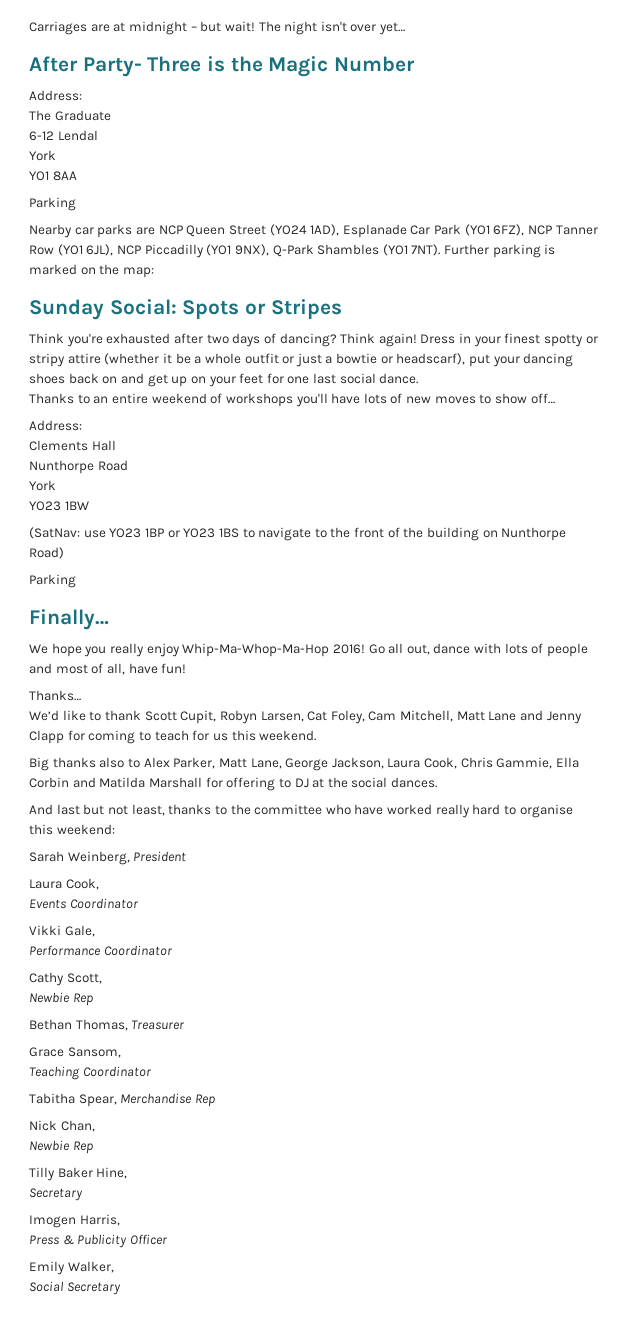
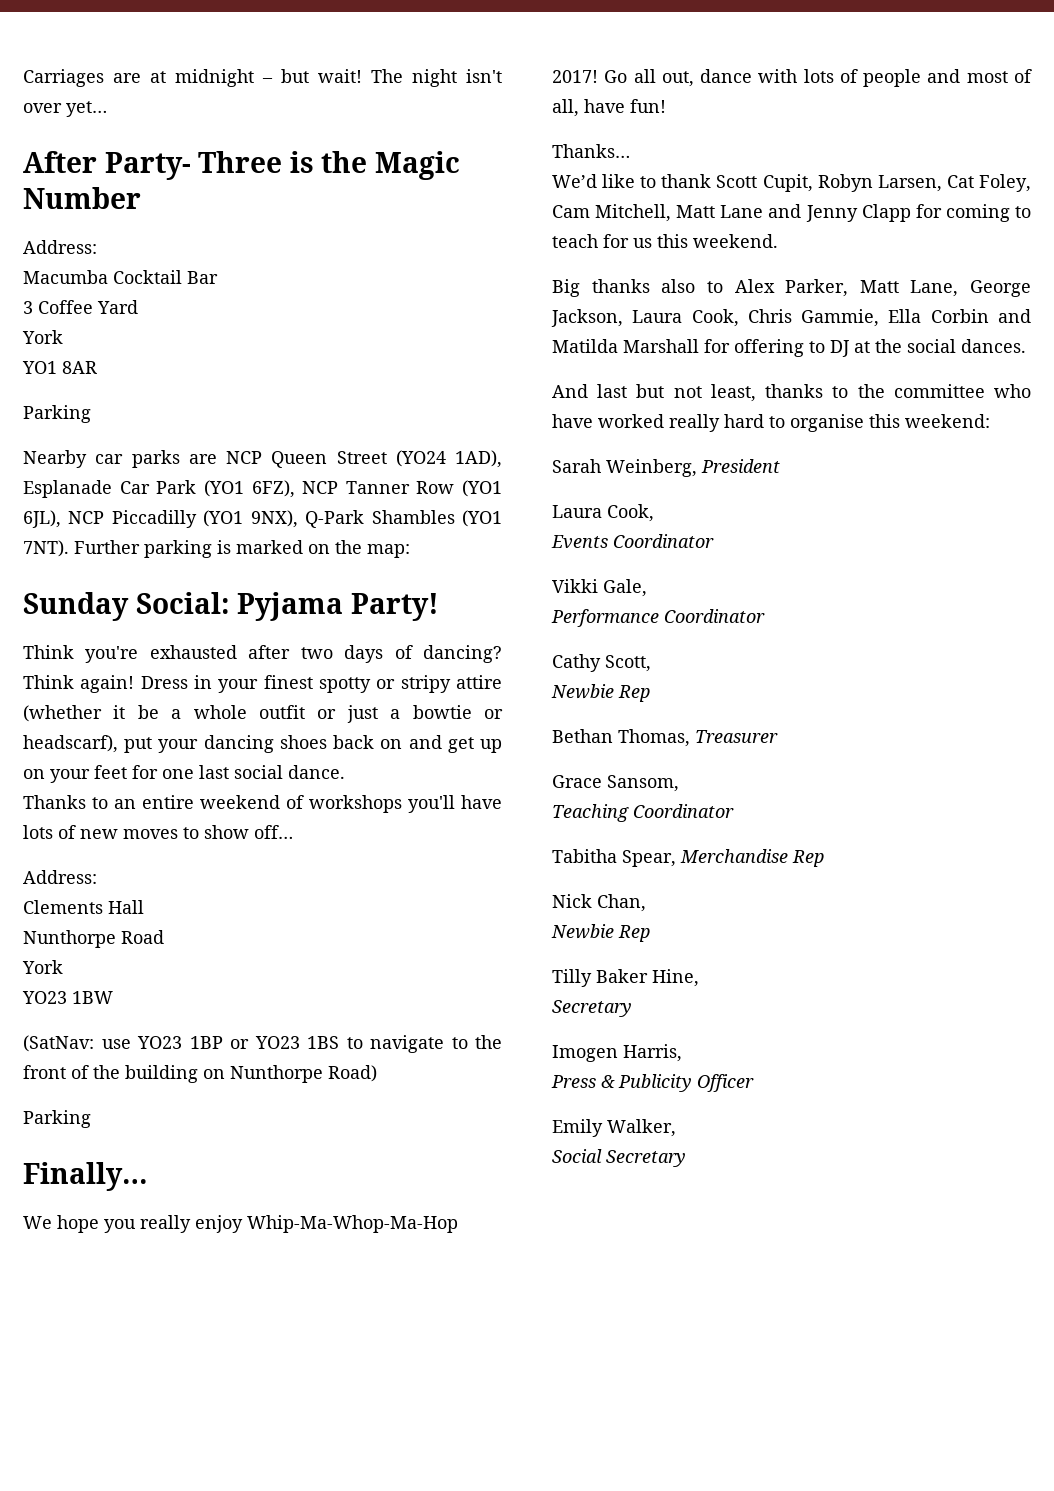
- The Graduate
- 6-12 Lendal
+ Macumba Cocktail Bar
+ 3 Coffee Yard
- YO1 8AA
+ YO1 8AR
- Sunday Social: Spots or Stripes
+ Sunday Social: Pyjama Party!
- We hope you really enjoy Whip-Ma-Whop-Ma-Hop 2016!
+ We hope you really enjoy Whip-Ma-Whop-Ma-Hop 2017!

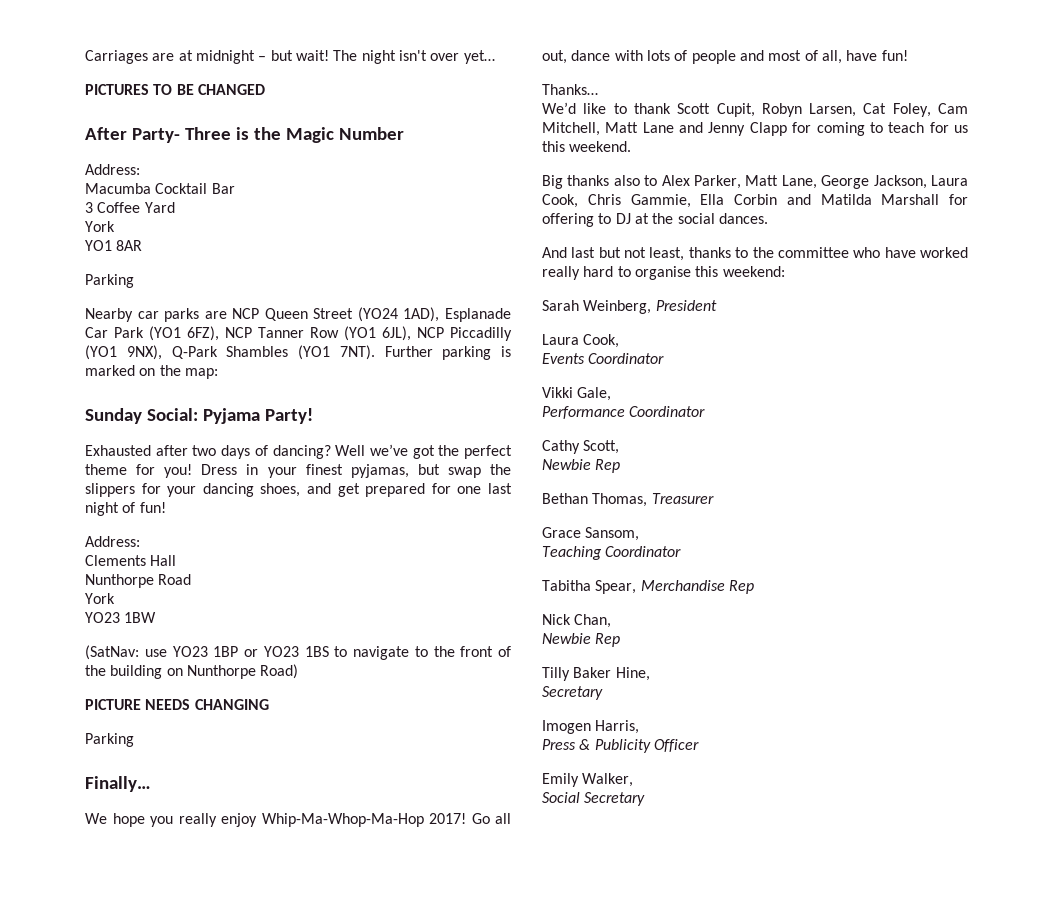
+ PICTURES TO BE CHANGED
- Think you're exhausted after two days of dancing?
+ Exhausted after two days of dancing?
- Think again! Dress in your finest spotty or stripy attire (whether it be a whole outfit or just a bowtie or headscarf), put your dancing shoes back on and get up on your feet for one last social dance.
- Thanks to an entire weekend of workshops you'll have lots of new moves to show off…
+ Well we’ve got the perfect theme for you! Dress in your finest pyjamas, but swap the slippers for your dancing shoes, and get prepared for one last night of fun!
+ PICTURE NEEDS CHANGING

